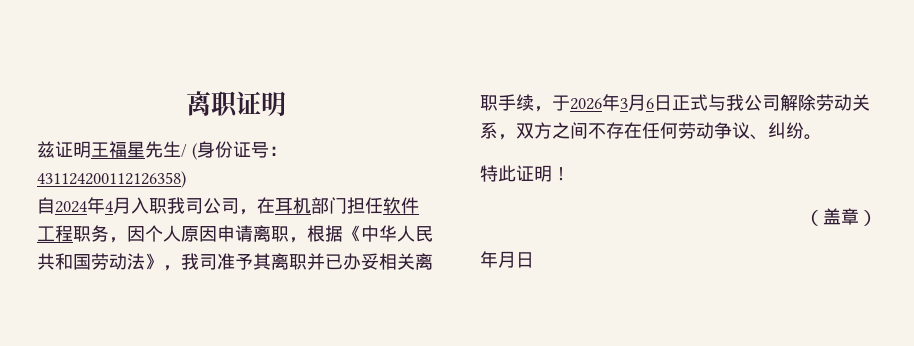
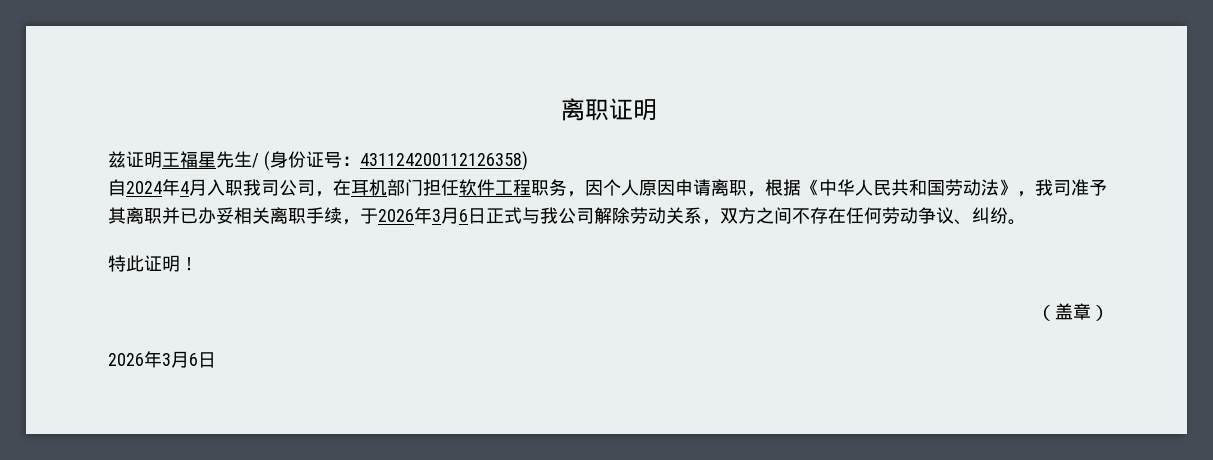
  （盖章）
- 年月日
+ 2026年3月6日

